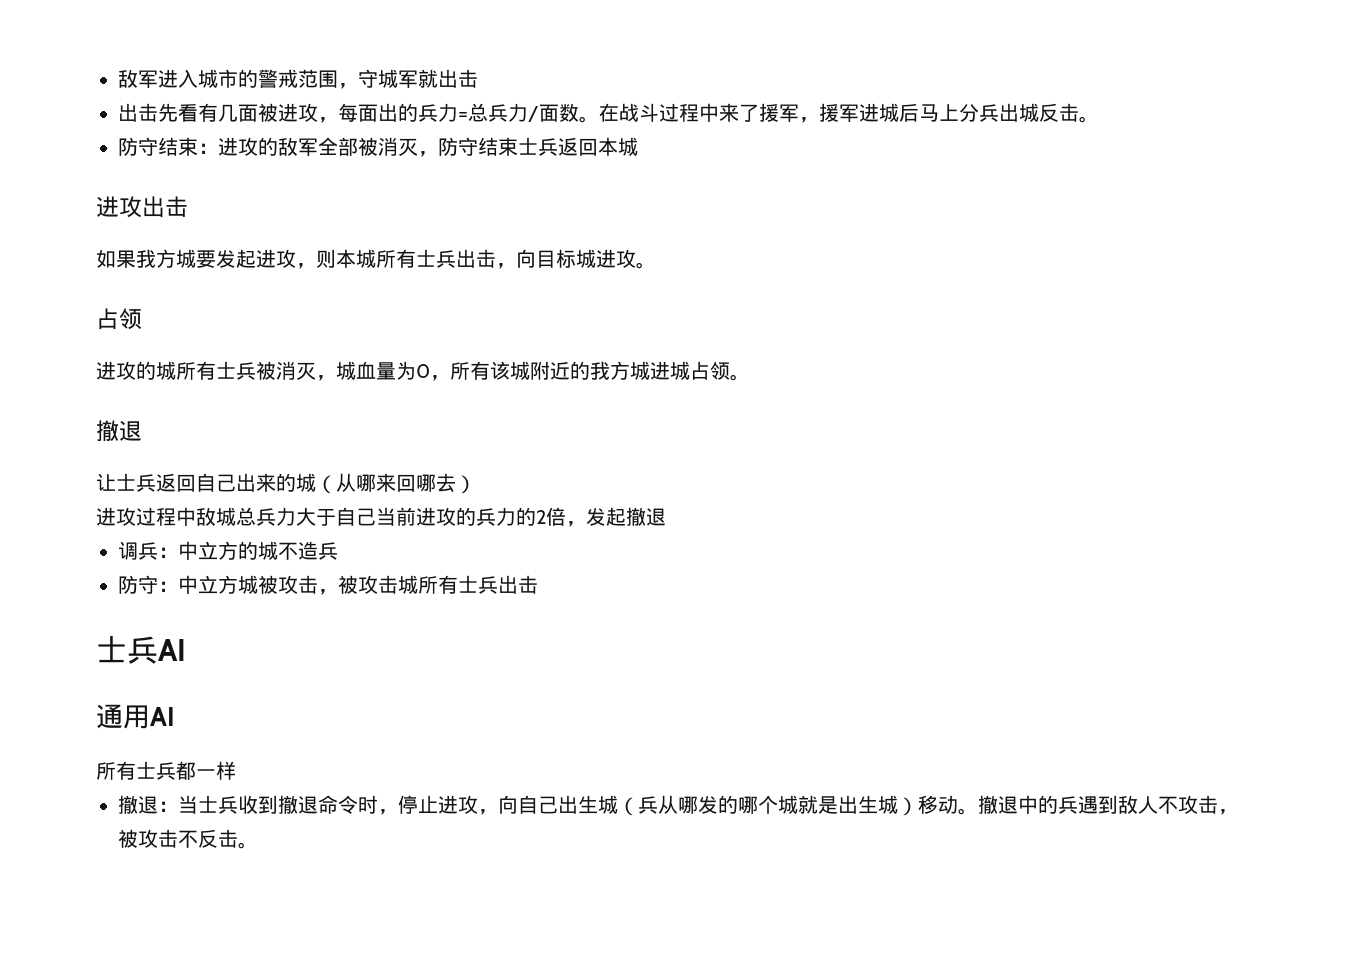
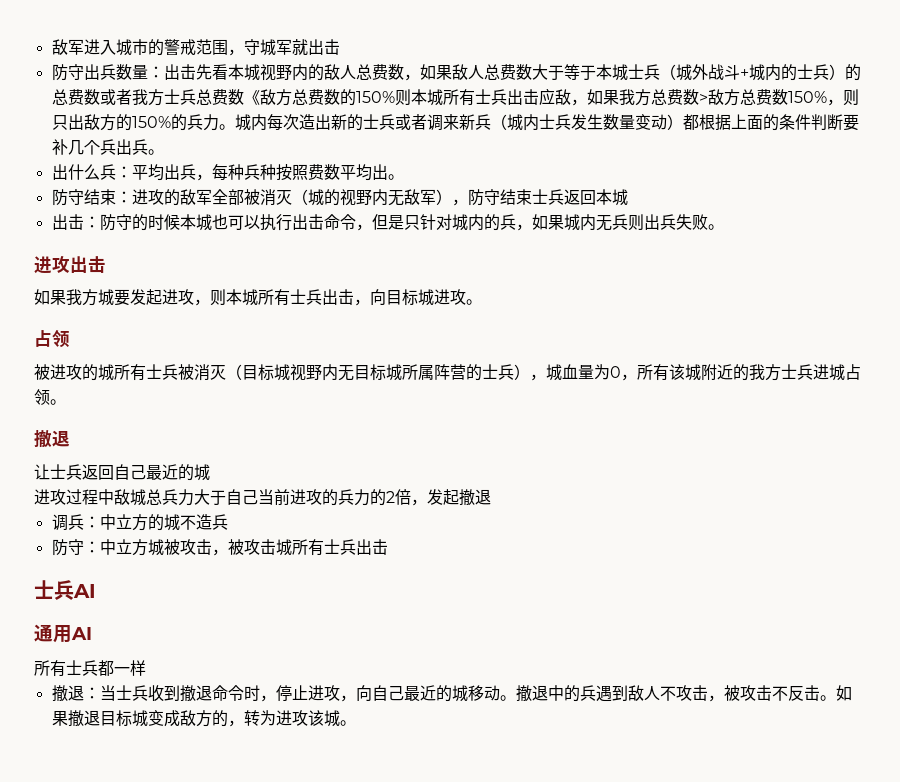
- 出击先看有几面被进攻，每面出的兵力=总兵力/面数。在战斗过程中来了援军，援军进城后马上分兵出城反击。
+ 防守出兵数量：出击先看本城视野内的敌人总费数，如果敌人总费数大于等于本城士兵（城外战斗+城内的士兵）的总费数或者我方士兵总费数《敌方总费数的150%则本城所有士兵出击应敌，如果我方总费数>敌方总费数150%，则只出敌方的150%的兵力。城内每次造出新的士兵或者调来新兵（城内士兵发生数量变动）都根据上面的条件判断要补几个兵出兵。
+ 出什么兵：平均出兵，每种兵种按照费数平均出。
- 防守结束：进攻的敌军全部被消灭，防守结束士兵返回本城
+ 防守结束：进攻的敌军全部被消灭（城的视野内无敌军），防守结束士兵返回本城
+ 出击：防守的时候本城也可以执行出击命令，但是只针对城内的兵，如果城内无兵则出兵失败。
- 进攻的城所有士兵被消灭，城血量为0，所有该城附近的我方城进城占领。
+ 被进攻的城所有士兵被消灭（目标城视野内无目标城所属阵营的士兵），城血量为0，所有该城附近的我方士兵进城占领。
- 让士兵返回自己出来的城（从哪来回哪去）
+ 让士兵返回自己最近的城
- 撤退：当士兵收到撤退命令时，停止进攻，向自己出生城（兵从哪发的哪个城就是出生城）移动。
+ 撤退：当士兵收到撤退命令时，停止进攻，向自己最近的城移动。
+ 如果撤退目标城变成敌方的，转为进攻该城。

